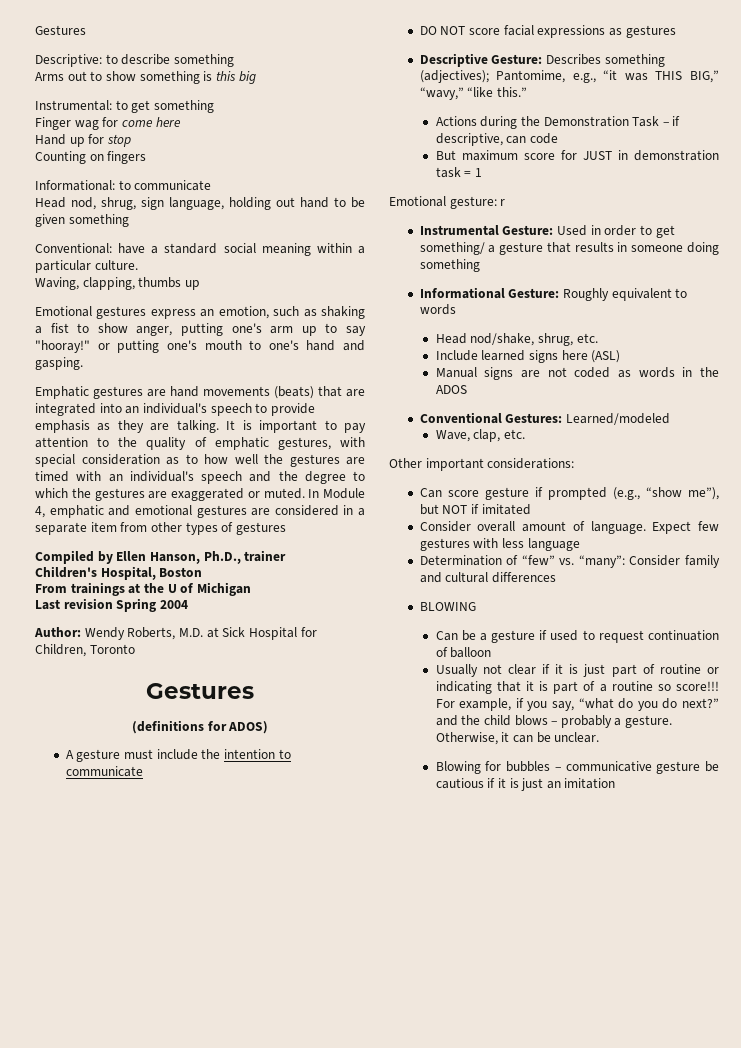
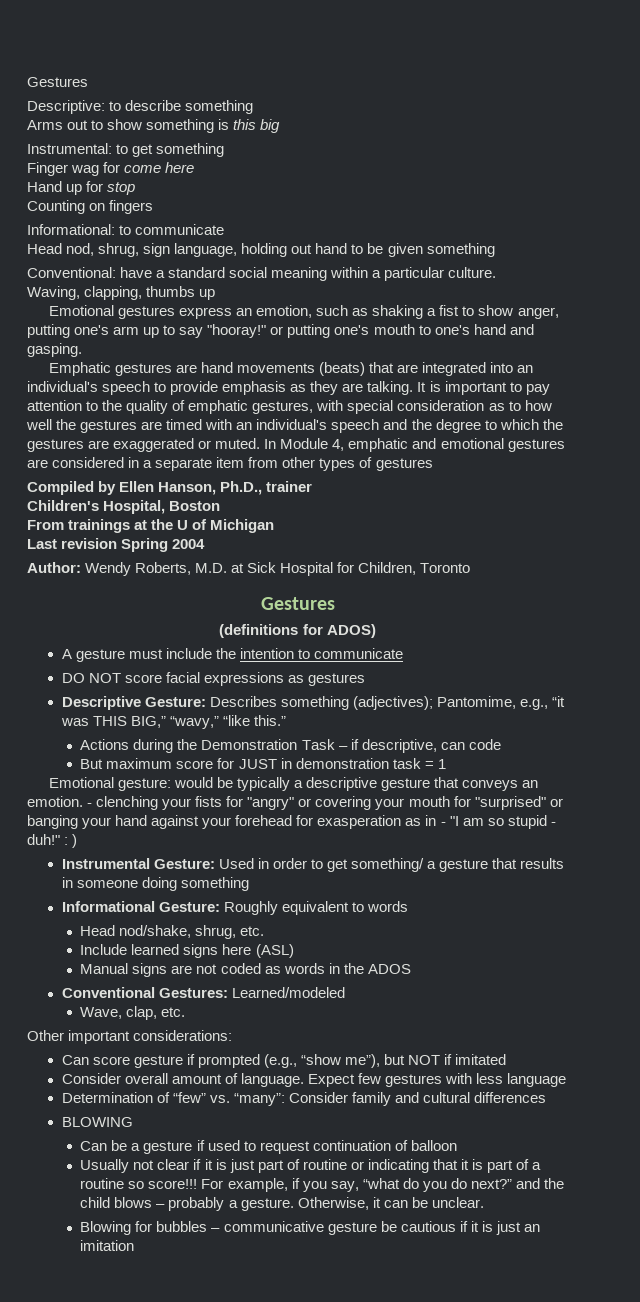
- Emotional gesture: r
+ Emotional gesture: would be typically a descriptive gesture that conveys an emotion. - clenching your fists for "angry" or covering your mouth for "surprised" or banging your hand against your forehead for exasperation as in - "I am so stupid - duh!" : )

